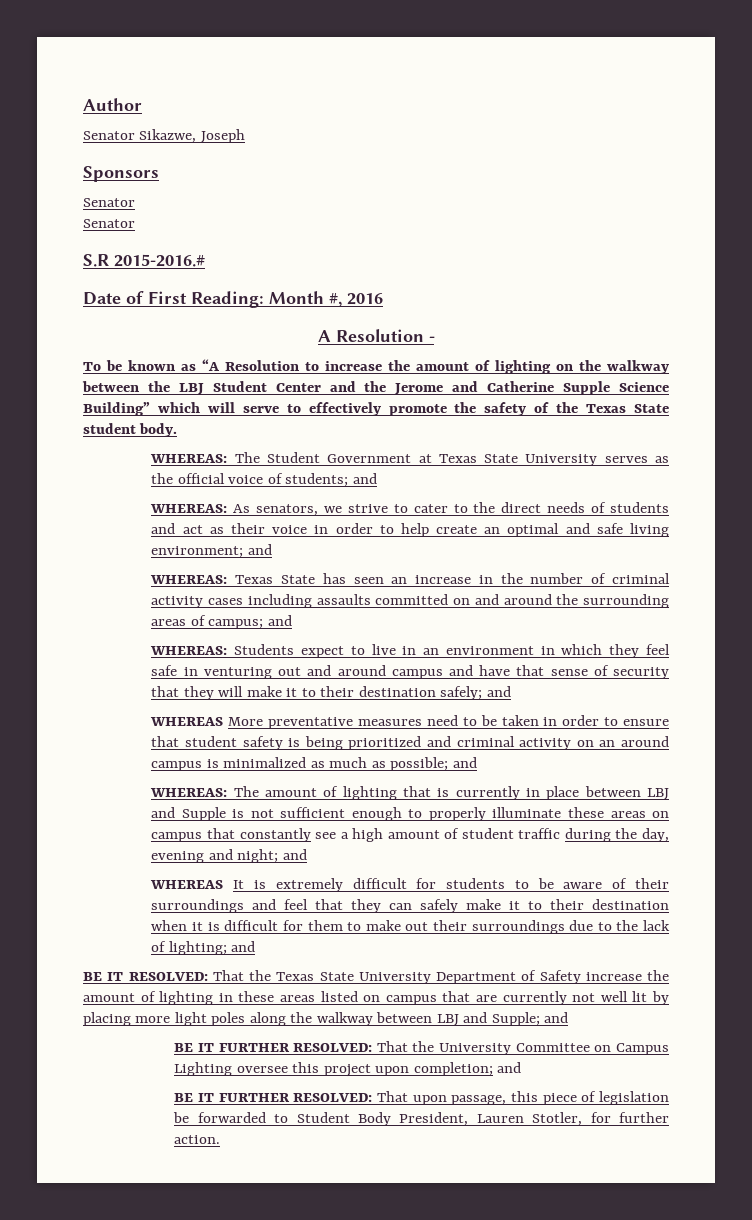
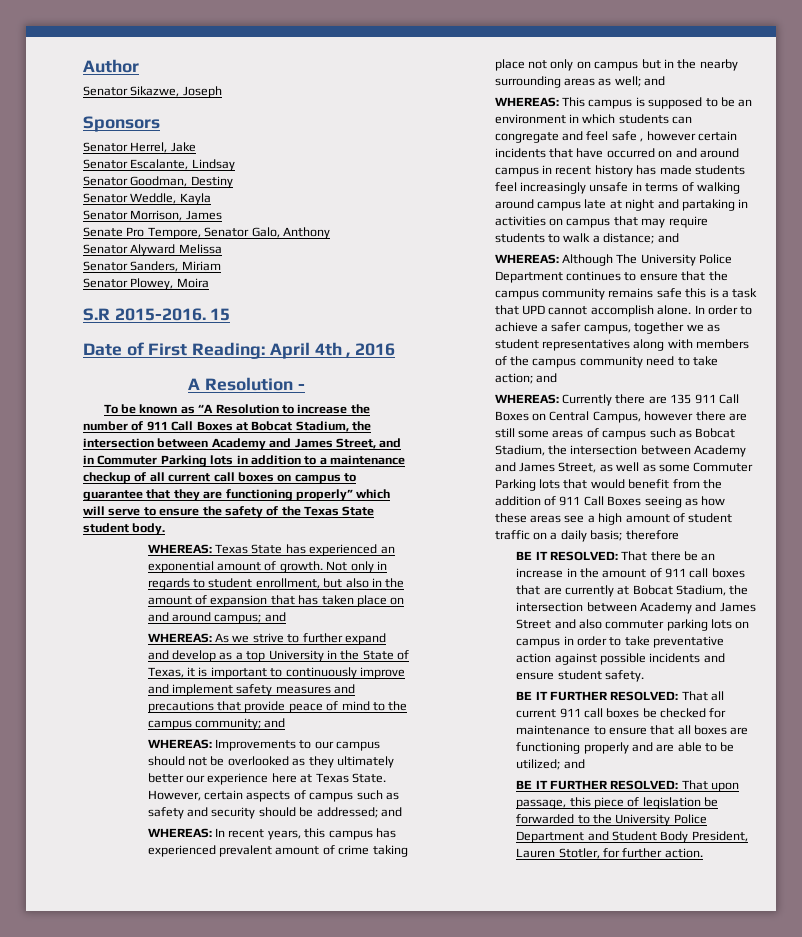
  Sponsors
- Senator
- Senator
+ Senator Herrel, Jake
+ Senator Escalante, Lindsay
+ Senator Goodman, Destiny
+ Senator Weddle, Kayla
+ Senator Morrison, James
+ Senate Pro Tempore, Senator Galo, Anthony
+ Senator Alyward Melissa
+ Senator Sanders, Miriam
+ Senator Plowey, Moira
- S.R 2015-2016.#
+ S.R 2015-2016. 15
- Date of First Reading: Month #, 2016
+ Date of First Reading: April 4th , 2016
- To be known as “A Resolution to increase the amount of lighting on the walkway between the LBJ Student Center and the Jerome and Catherine Supple Science Building” which will serve to effectively promote the safety of the Texas State student body.
+ To be known as “A Resolution to increase the number of 911 Call Boxes at Bobcat Stadium, the intersection between Academy and James Street, and in Commuter Parking lots in addition to a maintenance checkup of all current call boxes on campus to guarantee that they are functioning properly” which will serve to ensure the safety of the Texas State student body.
- WHEREAS: The Student Government at Texas State University serves as the official voice of students; and
+ WHEREAS: Texas State has experienced an exponential amount of growth. Not only in regards to student enrollment, but also in the amount of expansion that has taken place on and around campus; and
- WHEREAS: As senators, we strive to cater to the direct needs of students and act as their voice in order to help create an optimal and safe living environment; and
- WHEREAS: Texas State has seen an increase in the number of criminal activity cases including assaults committed on and around the surrounding areas of campus; and
- WHEREAS: Students expect to live in an environment in which they feel safe in venturing out and around campus and have that sense of security that they will make it to their destination safely; and
- WHEREAS More preventative measures need to be taken in order to ensure that student safety is being prioritized and criminal activity on an around campus is minimalized as much as possible; and
- WHEREAS: The amount of lighting that is currently in place between LBJ and Supple is not sufficient enough to properly illuminate these areas on campus that constantly see a high amount of student traffic during the day, evening and night; and
- WHEREAS It is extremely difficult for students to be aware of their surroundings and feel that they can safely make it to their destination when it is difficult for them to make out their surroundings due to the lack of lighting; and
- BE IT RESOLVED: That the Texas State University Department of Safety increase the amount of lighting in these areas listed on campus that are currently not well lit by placing more light poles along the walkway between LBJ and Supple; and
- BE IT FURTHER RESOLVED: That the University Committee on Campus Lighting oversee this project upon completion; and
+ WHEREAS: As we strive to further expand and develop as a top University in the State of Texas, it is important to continuously improve and implement safety measures and precautions that provide peace of mind to the campus community; and
+ WHEREAS: Improvements to our campus should not be overlooked as they ultimately better our experience here at Texas State. However, certain aspects of campus such as safety and security should be addressed; and
+ WHEREAS: In recent years, this campus has experienced prevalent amount of crime taking place not only on campus but in the nearby surrounding areas as well; and
+ WHEREAS: This campus is supposed to be an environment in which students can congregate and feel safe , however certain incidents that have occurred on and around campus in recent history has made students feel increasingly unsafe in terms of walking around campus late at night and partaking in activities on campus that may require students to walk a distance; and
+ WHEREAS: Although The University Police Department continues to ensure that the campus community remains safe this is a task that UPD cannot accomplish alone. In order to achieve a safer campus, together we as student representatives along with members of the campus community need to take action; and
+ WHEREAS: Currently there are 135 911 Call Boxes on Central Campus, however there are still some areas of campus such as Bobcat Stadium, the intersection between Academy and James Street, as well as some Commuter Parking lots that would benefit from the addition of 911 Call Boxes seeing as how these areas see a high amount of student traffic on a daily basis; therefore
+ BE IT RESOLVED: That there be an increase in the amount of 911 call boxes that are currently at Bobcat Stadium, the intersection between Academy and James Street and also commuter parking lots on campus in order to take preventative action against possible incidents and ensure student safety.
+ BE IT FURTHER RESOLVED: That all current 911 call boxes be checked for maintenance to ensure that all boxes are functioning properly and are able to be utilized; and
- BE IT FURTHER RESOLVED: That upon passage, this piece of legislation be forwarded to Student Body President, Lauren Stotler, for further action.
+ BE IT FURTHER RESOLVED: That upon passage, this piece of legislation be forwarded to the University Police Department and Student Body President, Lauren Stotler, for further action.

